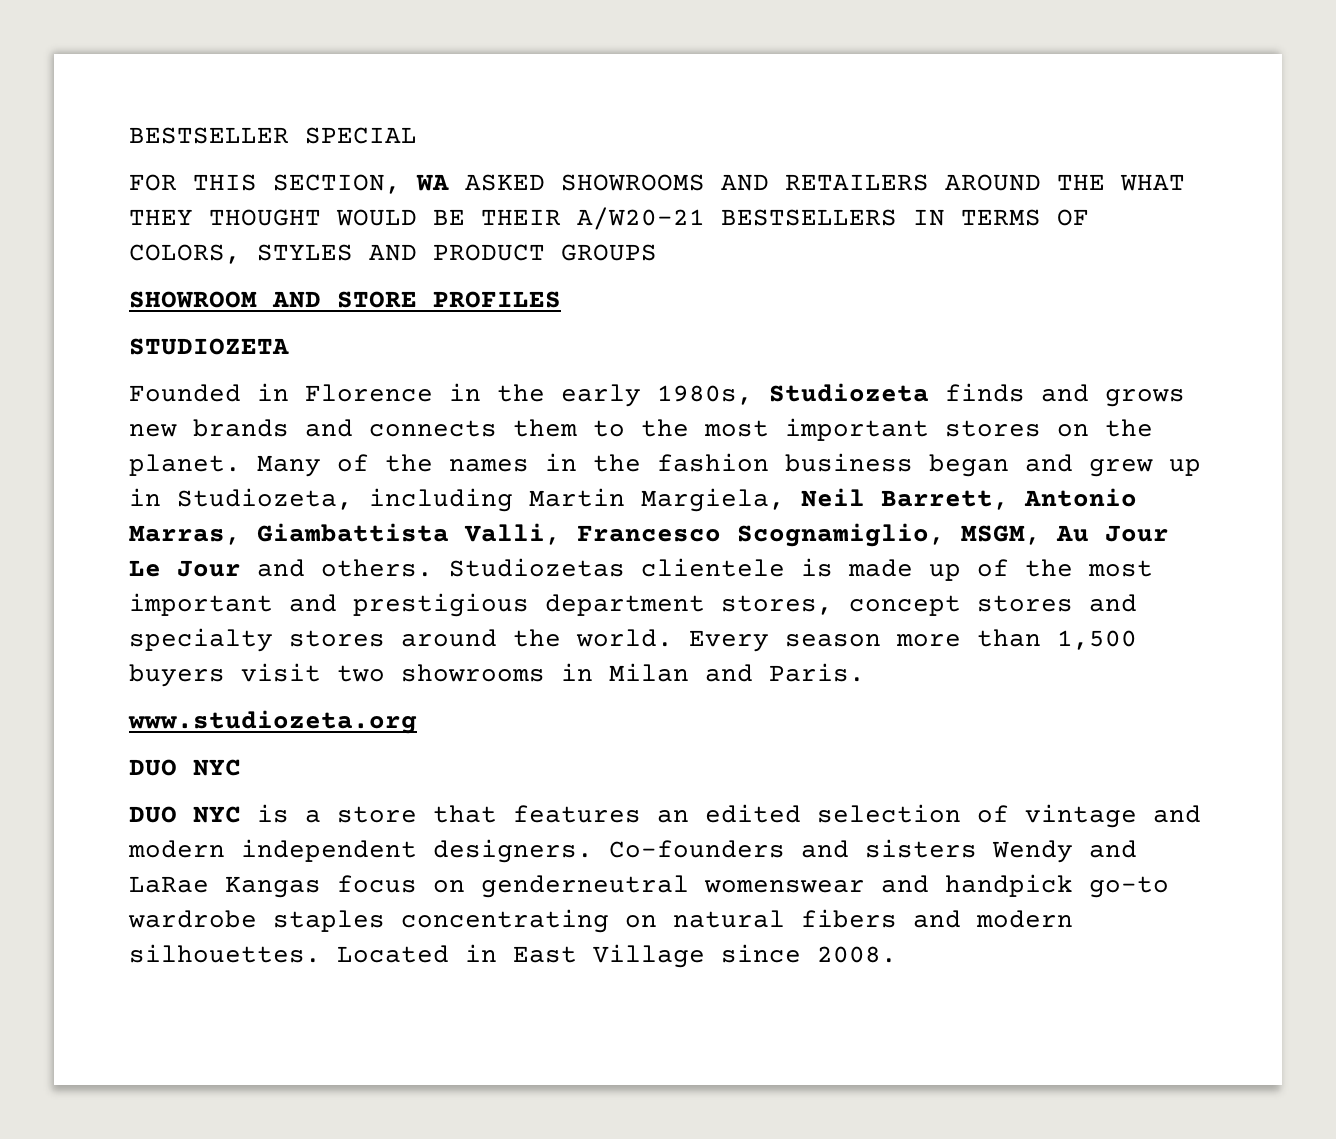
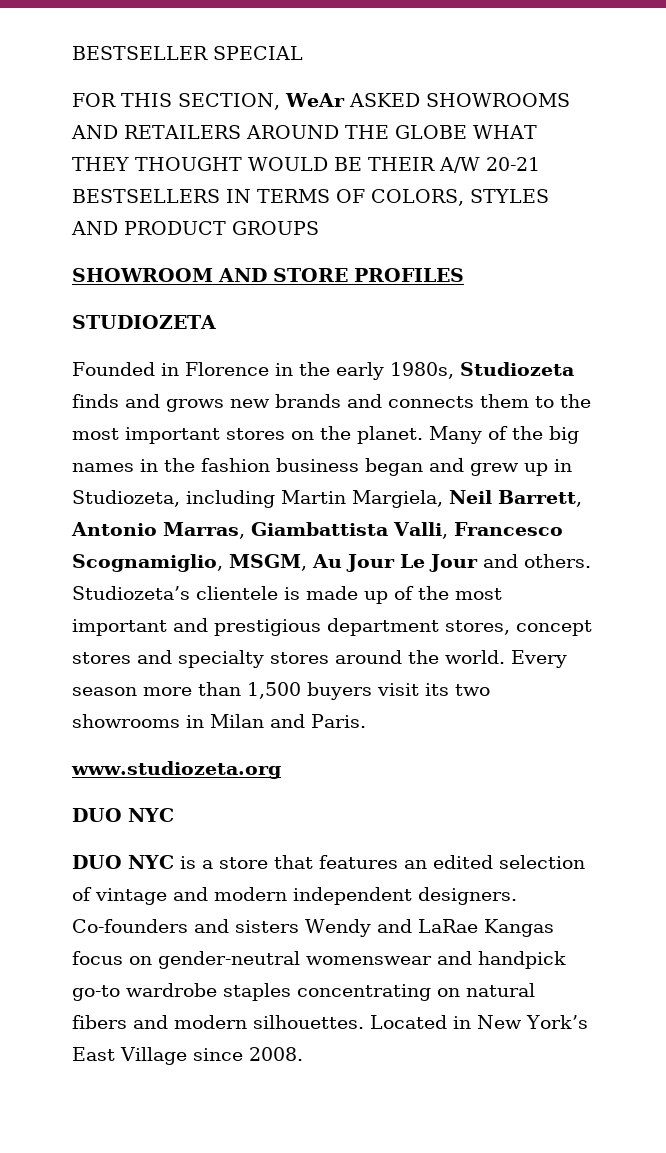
- FOR THIS SECTION, WA ASKED SHOWROOMS AND RETAILERS AROUND THE WHAT THEY THOUGHT WOULD BE THEIR A/W20-21 BESTSELLERS IN TERMS OF COLORS, STYLES AND PRODUCT GROUPS
+ FOR THIS SECTION, WeAr ASKED SHOWROOMS AND RETAILERS AROUND THE GLOBE WHAT THEY THOUGHT WOULD BE THEIR A/W 20-21 BESTSELLERS IN TERMS OF COLORS, STYLES AND PRODUCT GROUPS
- Many of the names in the fashion business began and grew up in Studiozeta, including Martin Margiela, Neil Barrett, Antonio Marras, Giambattista Valli, Francesco Scognamiglio, MSGM, Au Jour Le Jour and others.
+ Many of the big names in the fashion business began and grew up in Studiozeta, including Martin Margiela, Neil Barrett, Antonio Marras, Giambattista Valli, Francesco Scognamiglio, MSGM, Au Jour Le Jour and others.
- Studiozetas clientele is made up of the most important and prestigious department stores, concept stores and specialty stores around the world.
+ Studiozeta’s clientele is made up of the most important and prestigious department stores, concept stores and specialty stores around the world.
- Every season more than 1,500 buyers visit two showrooms in Milan and Paris.
+ Every season more than 1,500 buyers visit its two showrooms in Milan and Paris.
- Co-founders and sisters Wendy and LaRae Kangas focus on genderneutral womenswear and handpick go-to wardrobe staples concentrating on natural fibers and modern silhouettes.
+ Co-founders and sisters Wendy and LaRae Kangas focus on gender-neutral womenswear and handpick go-to wardrobe staples concentrating on natural fibers and modern silhouettes.
- Located in East Village since 2008.
+ Located in New York’s East Village since 2008.

